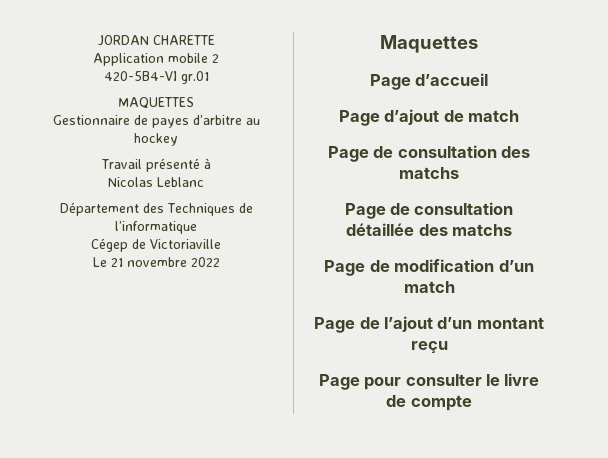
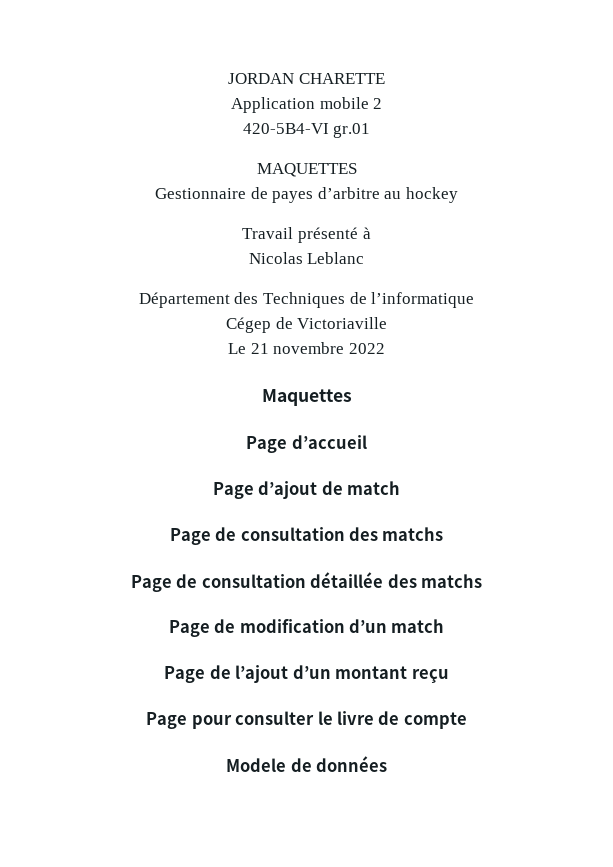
+ Modele de données

